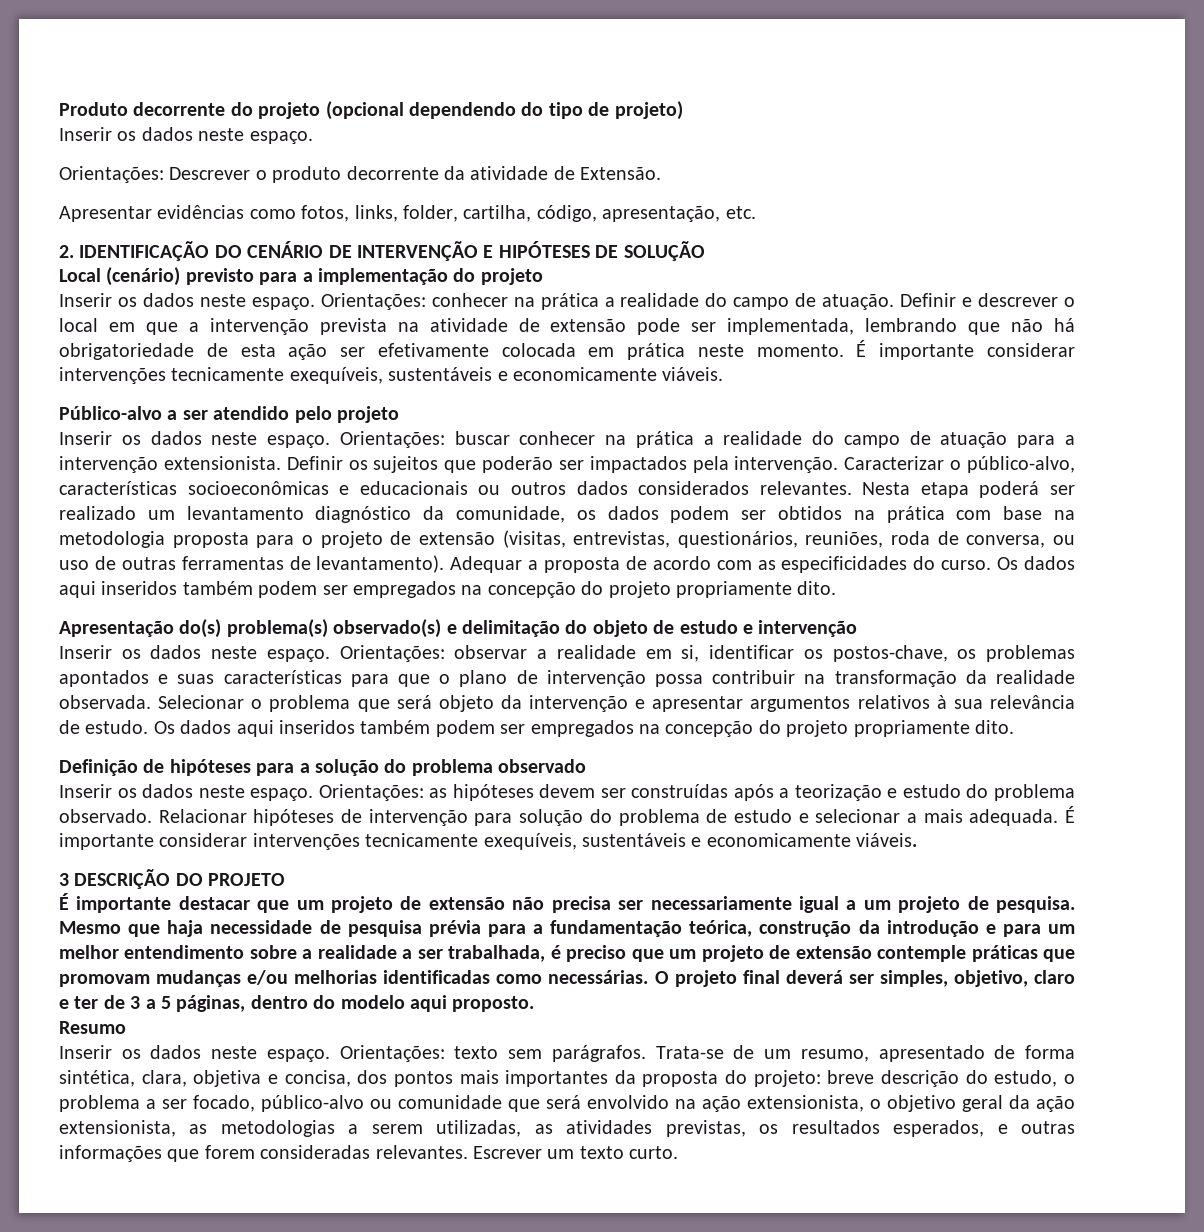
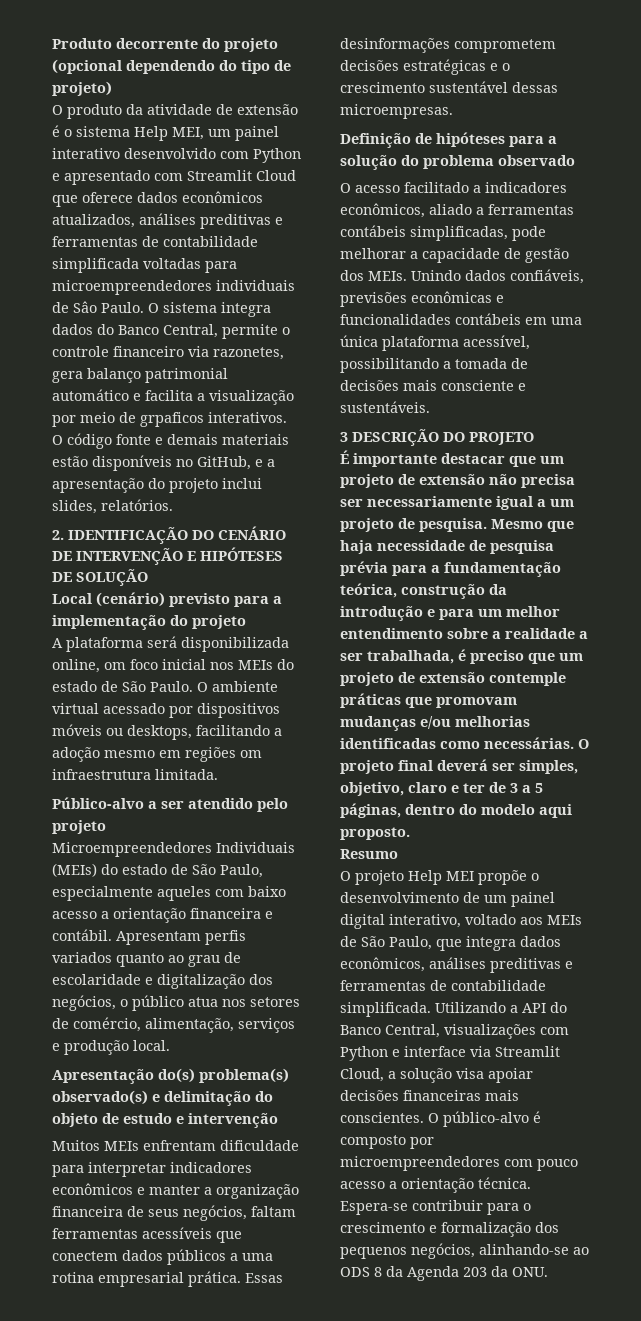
  Produto decorrente do projeto (opcional dependendo do tipo de projeto)
- Inserir os dados neste espaço.
- Orientações: Descrever o produto decorrente da atividade de Extensão.
- Apresentar evidências como fotos, links, folder, cartilha, código, apresentação, etc.
+ O produto da atividade de extensão é o sistema Help MEI, um painel interativo desenvolvido com Python e apresentado com Streamlit Cloud que oferece dados econômicos atualizados, análises preditivas e ferramentas de contabilidade simplificada voltadas para microempreendedores individuais de Sâo Paulo. O sistema integra dados do Banco Central, permite o controle financeiro via razonetes, gera balanço patrimonial automático e facilita a visualização por meio de grpaficos interativos. O código fonte e demais materiais estão disponíveis no GitHub, e a apresentação do projeto inclui slides, relatórios.
- Inserir os dados neste espaço. Orientações: conhecer na prática a realidade do campo de atuação. Definir e descrever o local em que a intervenção prevista na atividade de extensão pode ser implementada, lembrando que não há obrigatoriedade de esta ação ser efetivamente colocada em prática neste momento. É importante considerar intervenções tecnicamente exequíveis, sustentáveis e economicamente viáveis.
+ A plataforma será disponibilizada online, om foco inicial nos MEIs do estado de São Paulo. O ambiente virtual acessado por dispositivos móveis ou desktops, facilitando a adoção mesmo em regiões om infraestrutura limitada.
- Inserir os dados neste espaço. Orientações: buscar conhecer na prática a realidade do campo de atuação para a intervenção extensionista. Definir os sujeitos que poderão ser impactados pela intervenção. Caracterizar o público-alvo, características socioeconômicas e educacionais ou outros dados considerados relevantes. Nesta etapa poderá ser realizado um levantamento diagnóstico da comunidade, os dados podem ser obtidos na prática com base na metodologia proposta para o projeto de extensão (visitas, entrevistas, questionários, reuniões, roda de conversa, ou uso de outras ferramentas de levantamento). Adequar a proposta de acordo com as especificidades do curso. Os dados aqui inseridos também podem ser empregados na concepção do projeto propriamente dito.
+ Microempreendedores Individuais (MEIs) do estado de São Paulo, especialmente aqueles com baixo acesso a orientação financeira e contábil. Apresentam perfis variados quanto ao grau de escolaridade e digitalização dos negócios, o público atua nos setores de comércio, alimentação, serviços e produção local.
- Inserir os dados neste espaço. Orientações: observar a realidade em si, identificar os postos-chave, os problemas apontados e suas características para que o plano de intervenção possa contribuir na transformação da realidade observada. Selecionar o problema que será objeto da intervenção e apresentar argumentos relativos à sua relevância de estudo. Os dados aqui inseridos também podem ser empregados na concepção do projeto propriamente dito.
+ Muitos MEIs enfrentam dificuldade para interpretar indicadores econômicos e manter a organização financeira de seus negócios, faltam ferramentas acessíveis que conectem dados públicos a uma rotina empresarial prática. Essas desinformações comprometem decisões estratégicas e o crescimento sustentável dessas microempresas.
- Inserir os dados neste espaço. Orientações: as hipóteses devem ser construídas após a teorização e estudo do problema observado. Relacionar hipóteses de intervenção para solução do problema de estudo e selecionar a mais adequada. É importante considerar intervenções tecnicamente exequíveis, sustentáveis e economicamente viáveis.
+ O acesso facilitado a indicadores econômicos, aliado a ferramentas contábeis simplificadas, pode melhorar a capacidade de gestão dos MEIs. Unindo dados confiáveis, previsões econômicas e funcionalidades contábeis em uma única plataforma acessível, possibilitando a tomada de decisões mais consciente e sustentáveis.
- Inserir os dados neste espaço. Orientações: texto sem parágrafos. Trata-se de um resumo, apresentado de forma sintética, clara, objetiva e concisa, dos pontos mais importantes da proposta do projeto: breve descrição do estudo, o problema a ser focado, público-alvo ou comunidade que será envolvido na ação extensionista, o objetivo geral da ação extensionista, as metodologias a serem utilizadas, as atividades previstas, os resultados esperados, e outras informações que forem consideradas relevantes. Escrever um texto curto.
+ O projeto Help MEI propõe o desenvolvimento de um painel digital interativo, voltado aos MEIs de São Paulo, que integra dados econômicos, análises preditivas e ferramentas de contabilidade simplificada. Utilizando a API do Banco Central, visualizações com Python e interface via Streamlit Cloud, a solução visa apoiar decisões financeiras mais conscientes. O público-alvo é composto por microempreendedores com pouco acesso a orientação técnica. Espera-se contribuir para o crescimento e formalização dos pequenos negócios, alinhando-se ao ODS 8 da Agenda 203 da ONU.

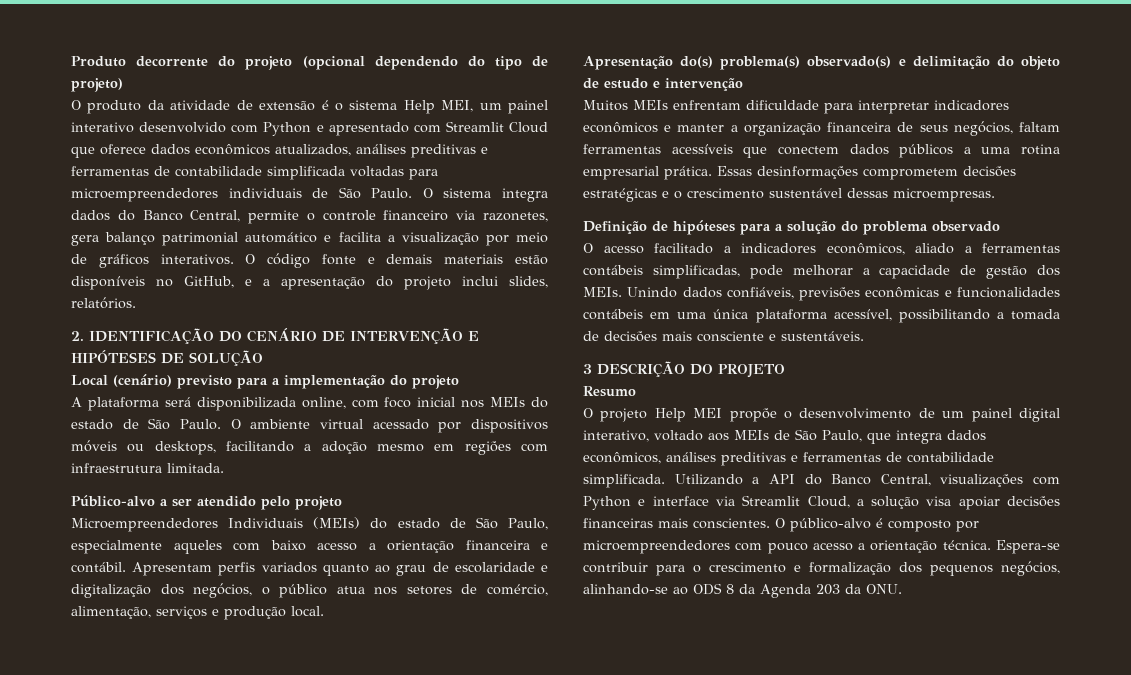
- O produto da atividade de extensão é o sistema Help MEI, um painel interativo desenvolvido com Python e apresentado com Streamlit Cloud que oferece dados econômicos atualizados, análises preditivas e ferramentas de contabilidade simplificada voltadas para microempreendedores individuais de Sâo Paulo.
+ O produto da atividade de extensão é o sistema Help MEI, um painel interativo desenvolvido com Python e apresentado com Streamlit Cloud que oferece dados econômicos atualizados, análises preditivas e ferramentas de contabilidade simplificada voltadas para microempreendedores individuais de São Paulo.
- O sistema integra dados do Banco Central, permite o controle financeiro via razonetes, gera balanço patrimonial automático e facilita a visualização por meio de grpaficos interativos.
+ O sistema integra dados do Banco Central, permite o controle financeiro via razonetes, gera balanço patrimonial automático e facilita a visualização por meio de gráficos interativos.
- A plataforma será disponibilizada online, om foco inicial nos MEIs do estado de São Paulo.
+ A plataforma será disponibilizada online, com foco inicial nos MEIs do estado de São Paulo.
- O ambiente virtual acessado por dispositivos móveis ou desktops, facilitando a adoção mesmo em regiões om infraestrutura limitada.
+ O ambiente virtual acessado por dispositivos móveis ou desktops, facilitando a adoção mesmo em regiões com infraestrutura limitada.
- É importante destacar que um projeto de extensão não precisa ser necessariamente igual a um projeto de pesquisa. Mesmo que haja necessidade de pesquisa prévia para a fundamentação teórica, construção da introdução e para um melhor entendimento sobre a realidade a ser trabalhada, é preciso que um projeto de extensão contemple práticas que promovam mudanças e/ou melhorias identificadas como necessárias. O projeto final deverá ser simples, objetivo, claro e ter de 3 a 5 páginas, dentro do modelo aqui proposto.

